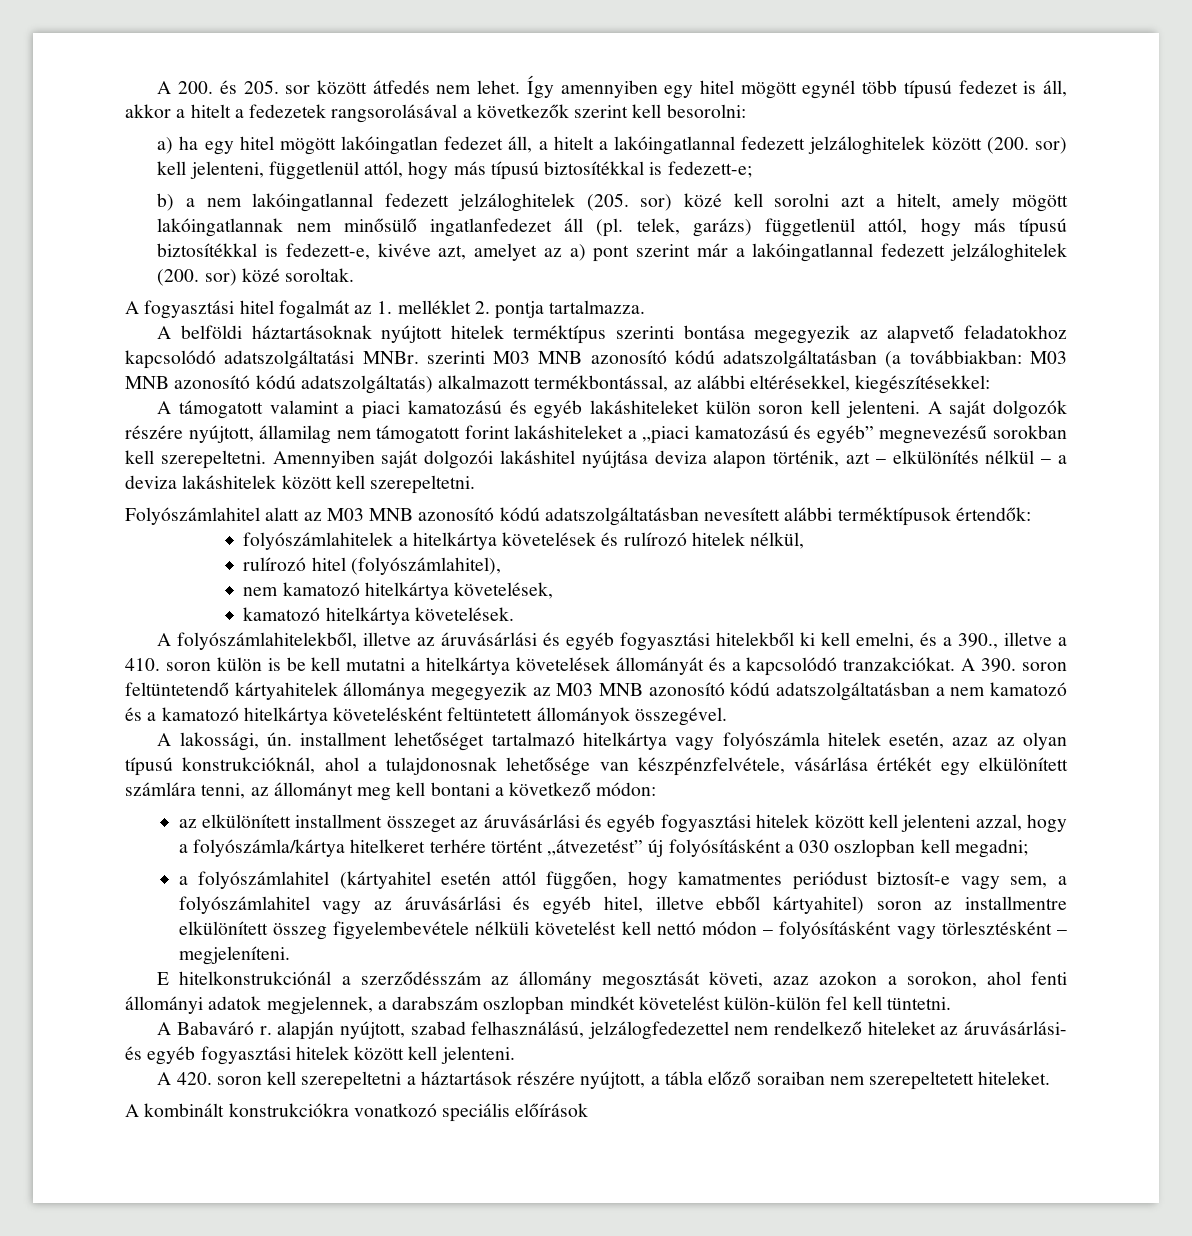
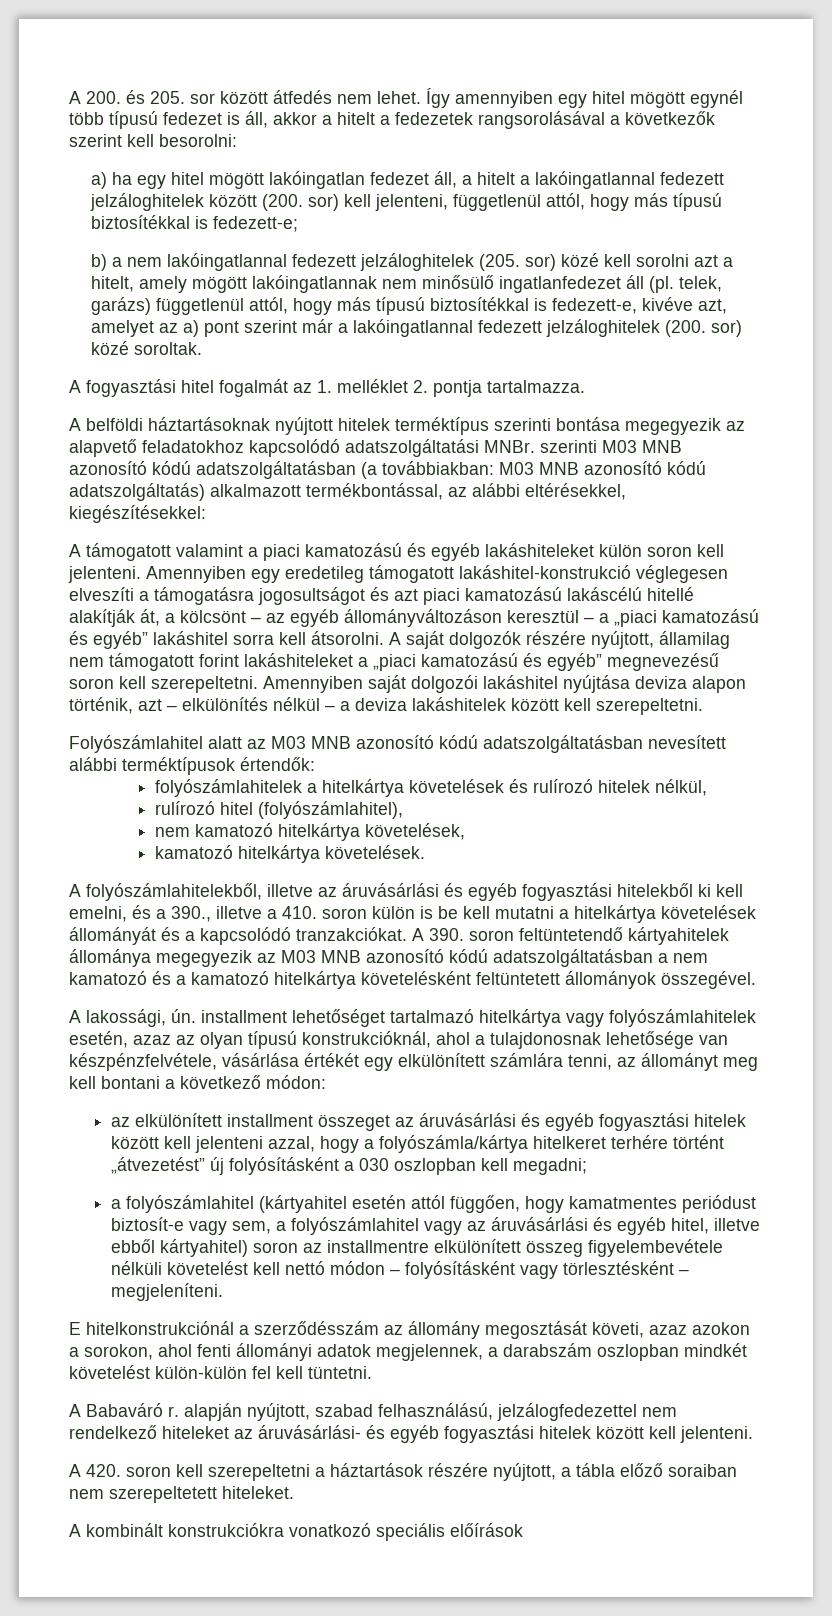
+ Amennyiben egy eredetileg támogatott lakáshitel-konstrukció véglegesen elveszíti a támogatásra jogosultságot és azt piaci kamatozású lakáscélú hitellé alakítják át, a kölcsönt – az egyéb állományváltozáson keresztül – a „piaci kamatozású és egyéb” lakáshitel sorra kell átsorolni.
- A saját dolgozók részére nyújtott, államilag nem támogatott forint lakáshiteleket a „piaci kamatozású és egyéb” megnevezésű sorokban kell szerepeltetni.
+ A saját dolgozók részére nyújtott, államilag nem támogatott forint lakáshiteleket a „piaci kamatozású és egyéb” megnevezésű soron kell szerepeltetni.
- A lakossági, ún. installment lehetőséget tartalmazó hitelkártya vagy folyószámla hitelek esetén, azaz az olyan típusú konstrukcióknál, ahol a tulajdonosnak lehetősége van készpénzfelvétele, vásárlása értékét egy elkülönített számlára tenni, az állományt meg kell bontani a következő módon:
+ A lakossági, ún. installment lehetőséget tartalmazó hitelkártya vagy folyószámlahitelek esetén, azaz az olyan típusú konstrukcióknál, ahol a tulajdonosnak lehetősége van készpénzfelvétele, vásárlása értékét egy elkülönített számlára tenni, az állományt meg kell bontani a következő módon:

